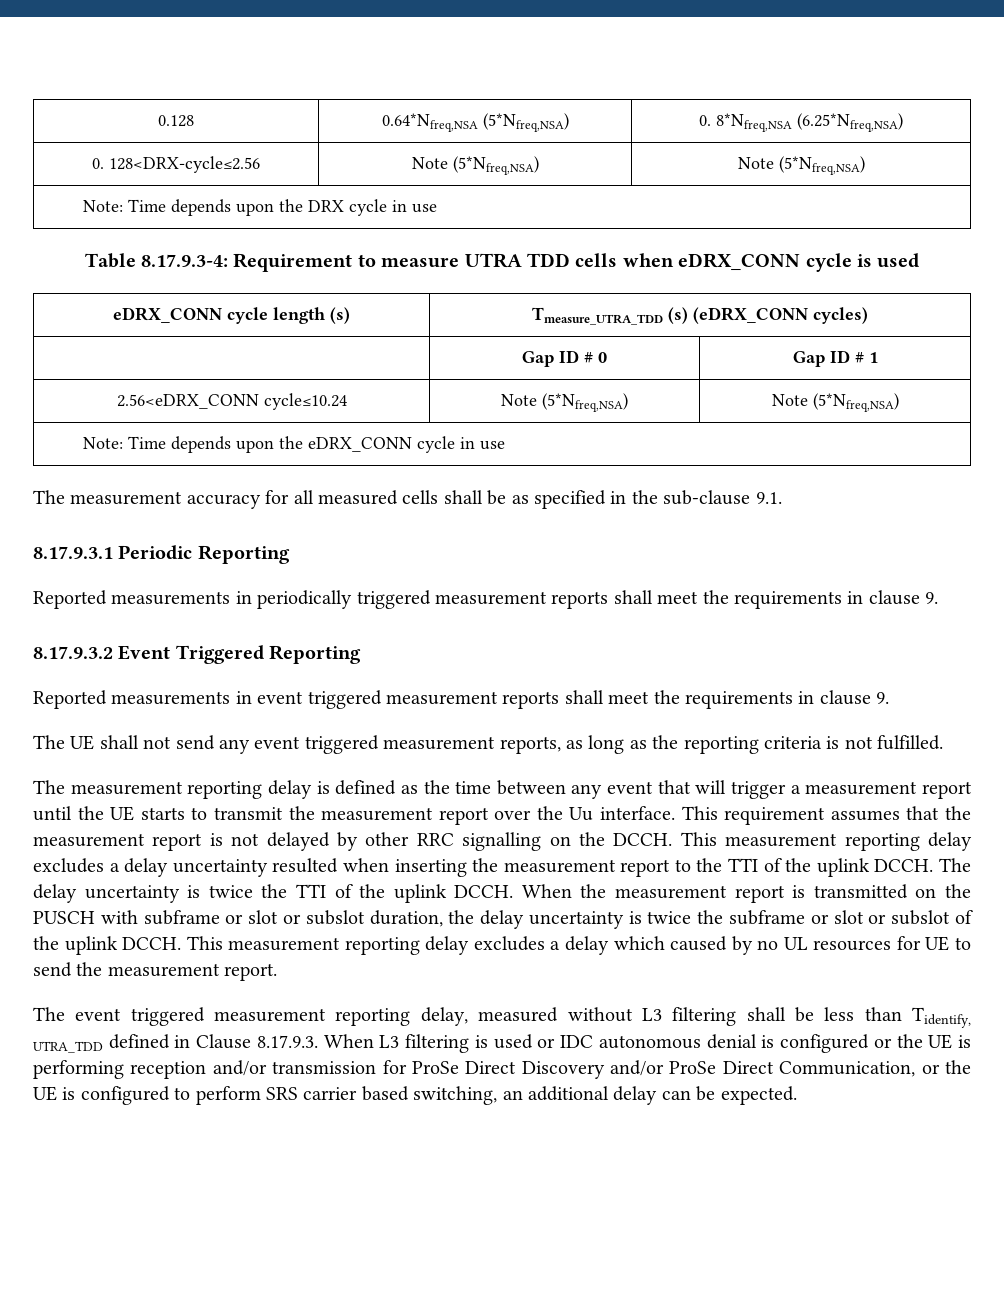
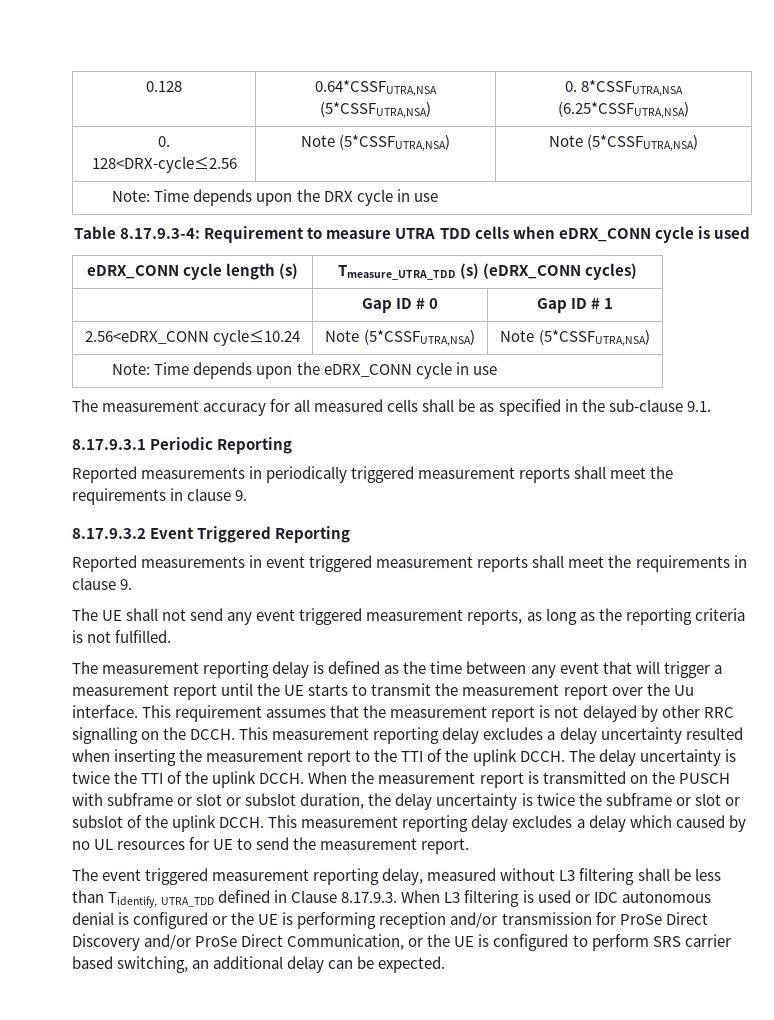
- 0.128 | 0.64*Nfreq,NSA (5*Nfreq,NSA) | 0. 8*Nfreq,NSA (6.25*Nfreq,NSA)
+ 0.128 | 0.64*CSSFUTRA,NSA (5*CSSFUTRA,NSA) | 0. 8*CSSFUTRA,NSA (6.25*CSSFUTRA,NSA)
- 0. 128<DRX-cycle≤2.56 | Note (5*Nfreq,NSA) | Note (5*Nfreq,NSA)
+ 0. 128<DRX-cycle≤2.56 | Note (5*CSSFUTRA,NSA) | Note (5*CSSFUTRA,NSA)
- 2.56<eDRX_CONN cycle≤10.24 | Note (5*Nfreq,NSA) | Note (5*Nfreq,NSA)
+ 2.56<eDRX_CONN cycle≤10.24 | Note (5*CSSFUTRA,NSA) | Note (5*CSSFUTRA,NSA)

